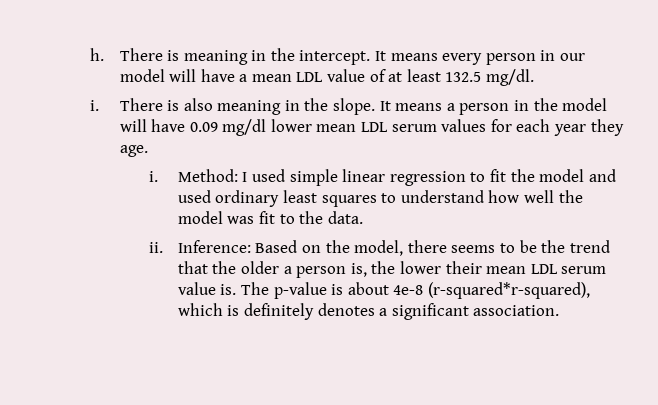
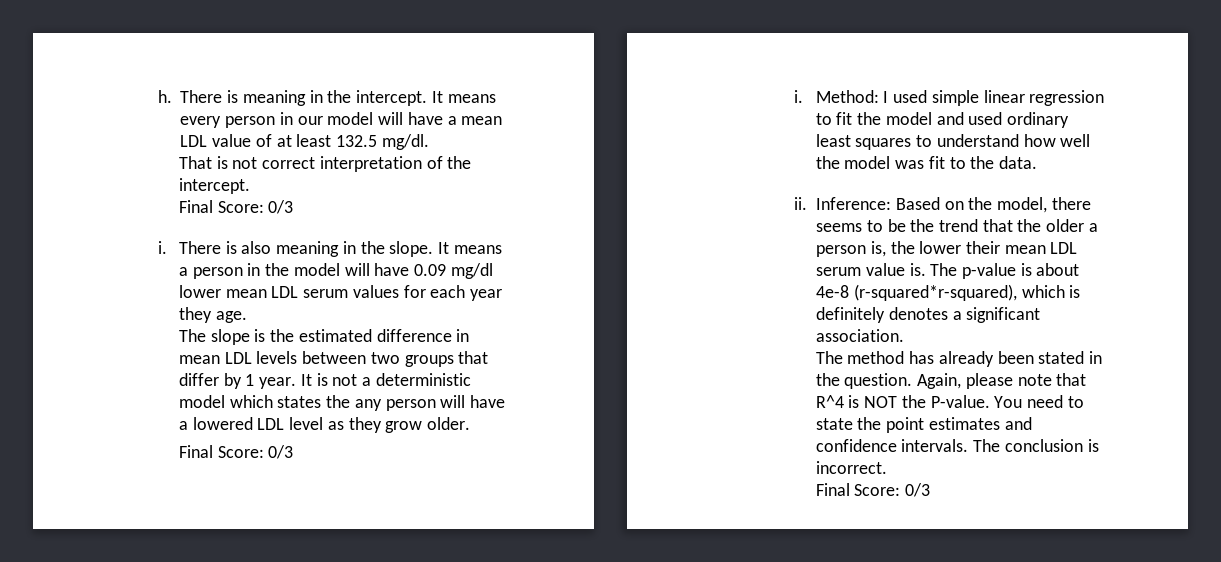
+ That is not correct interpretation of the intercept.
+ Final Score: 0/3
+ The slope is the estimated difference in mean LDL levels between two groups that differ by 1 year. It is not a deterministic model which states the any person will have a lowered LDL level as they grow older.
+ Final Score: 0/3
+ The method has already been stated in the question. Again, please note that R^4 is NOT the P-value. You need to state the point estimates and confidence intervals. The conclusion is incorrect.
+ Final Score: 0/3

